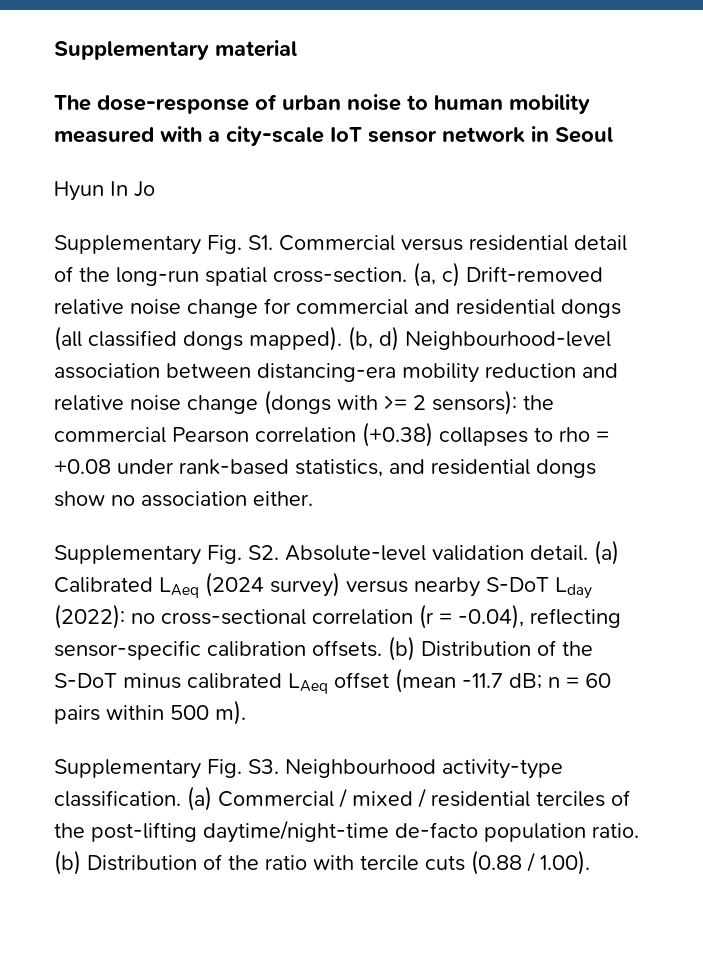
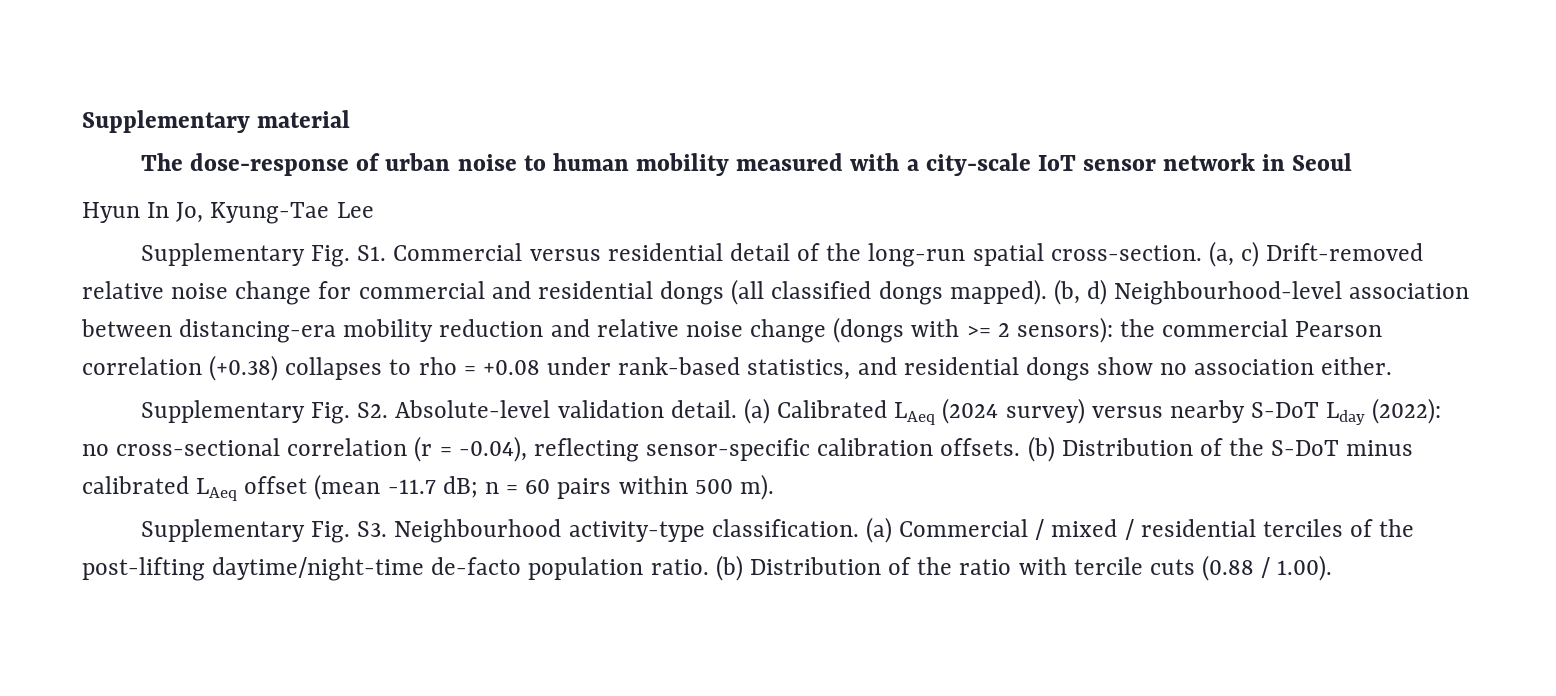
- Hyun In Jo
+ Hyun In Jo, Kyung-Tae Lee

